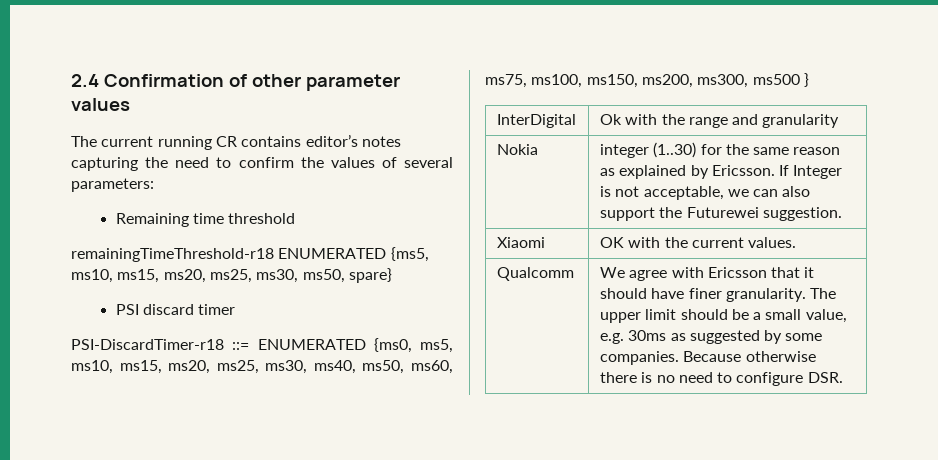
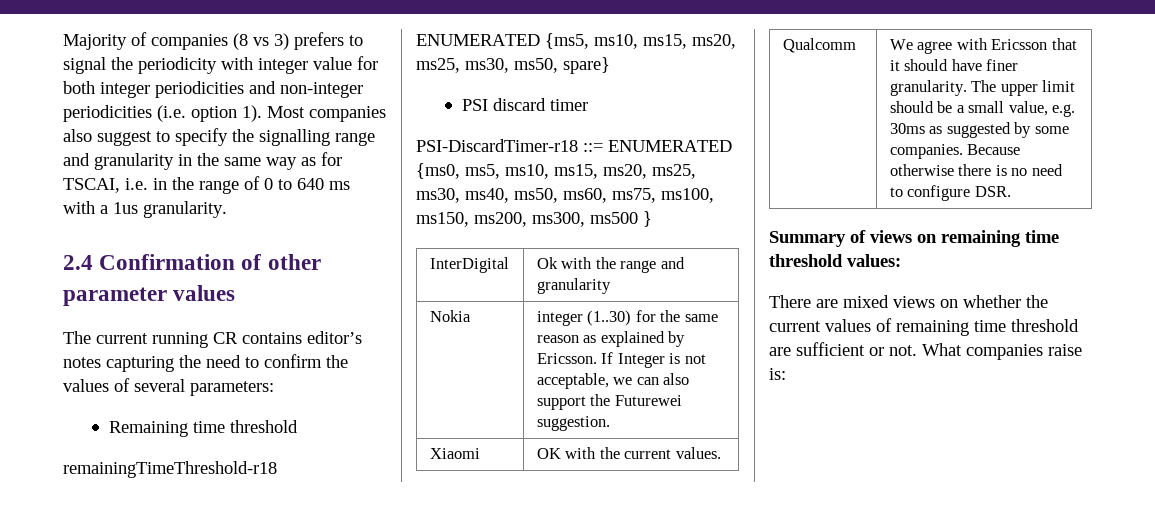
+ Majority of companies (8 vs 3) prefers to signal the periodicity with integer value for both integer periodicities and non-integer periodicities (i.e. option 1). Most companies also suggest to specify the signalling range and granularity in the same way as for TSCAI, i.e. in the range of 0 to 640 ms with a 1us granularity.
+ Summary of views on remaining time threshold values:
+ There are mixed views on whether the current values of remaining time threshold are sufficient or not. What companies raise is:

